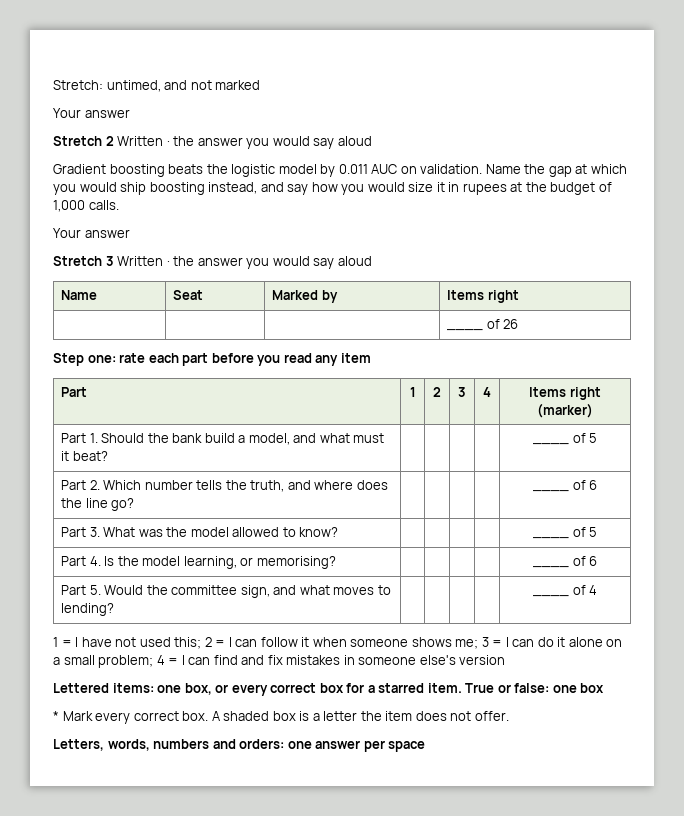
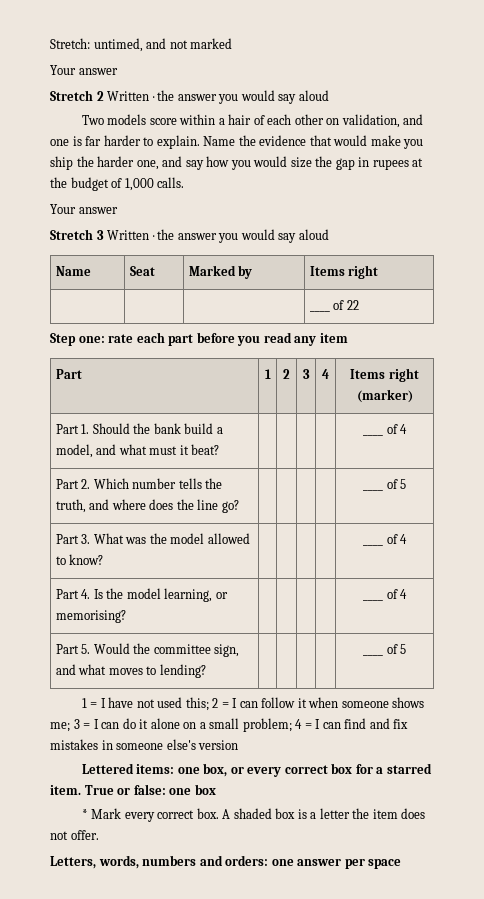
- Gradient boosting beats the logistic model by 0.011 AUC on validation. Name the gap at which you would ship boosting instead, and say how you would size it in rupees at the budget of 1,000 calls.
+ Two models score within a hair of each other on validation, and one is far harder to explain. Name the evidence that would make you ship the harder one, and say how you would size the gap in rupees at the budget of 1,000 calls.
- | | | ____ of 26
+ | | | ____ of 22
- Part 1. Should the bank build a model, and what must it beat? | | | | | ____ of 5
+ Part 1. Should the bank build a model, and what must it beat? | | | | | ____ of 4
- Part 2. Which number tells the truth, and where does the line go? | | | | | ____ of 6
+ Part 2. Which number tells the truth, and where does the line go? | | | | | ____ of 5
- Part 3. What was the model allowed to know? | | | | | ____ of 5
+ Part 3. What was the model allowed to know? | | | | | ____ of 4
- Part 4. Is the model learning, or memorising? | | | | | ____ of 6
+ Part 4. Is the model learning, or memorising? | | | | | ____ of 4
- Part 5. Would the committee sign, and what moves to lending? | | | | | ____ of 4
+ Part 5. Would the committee sign, and what moves to lending? | | | | | ____ of 5

